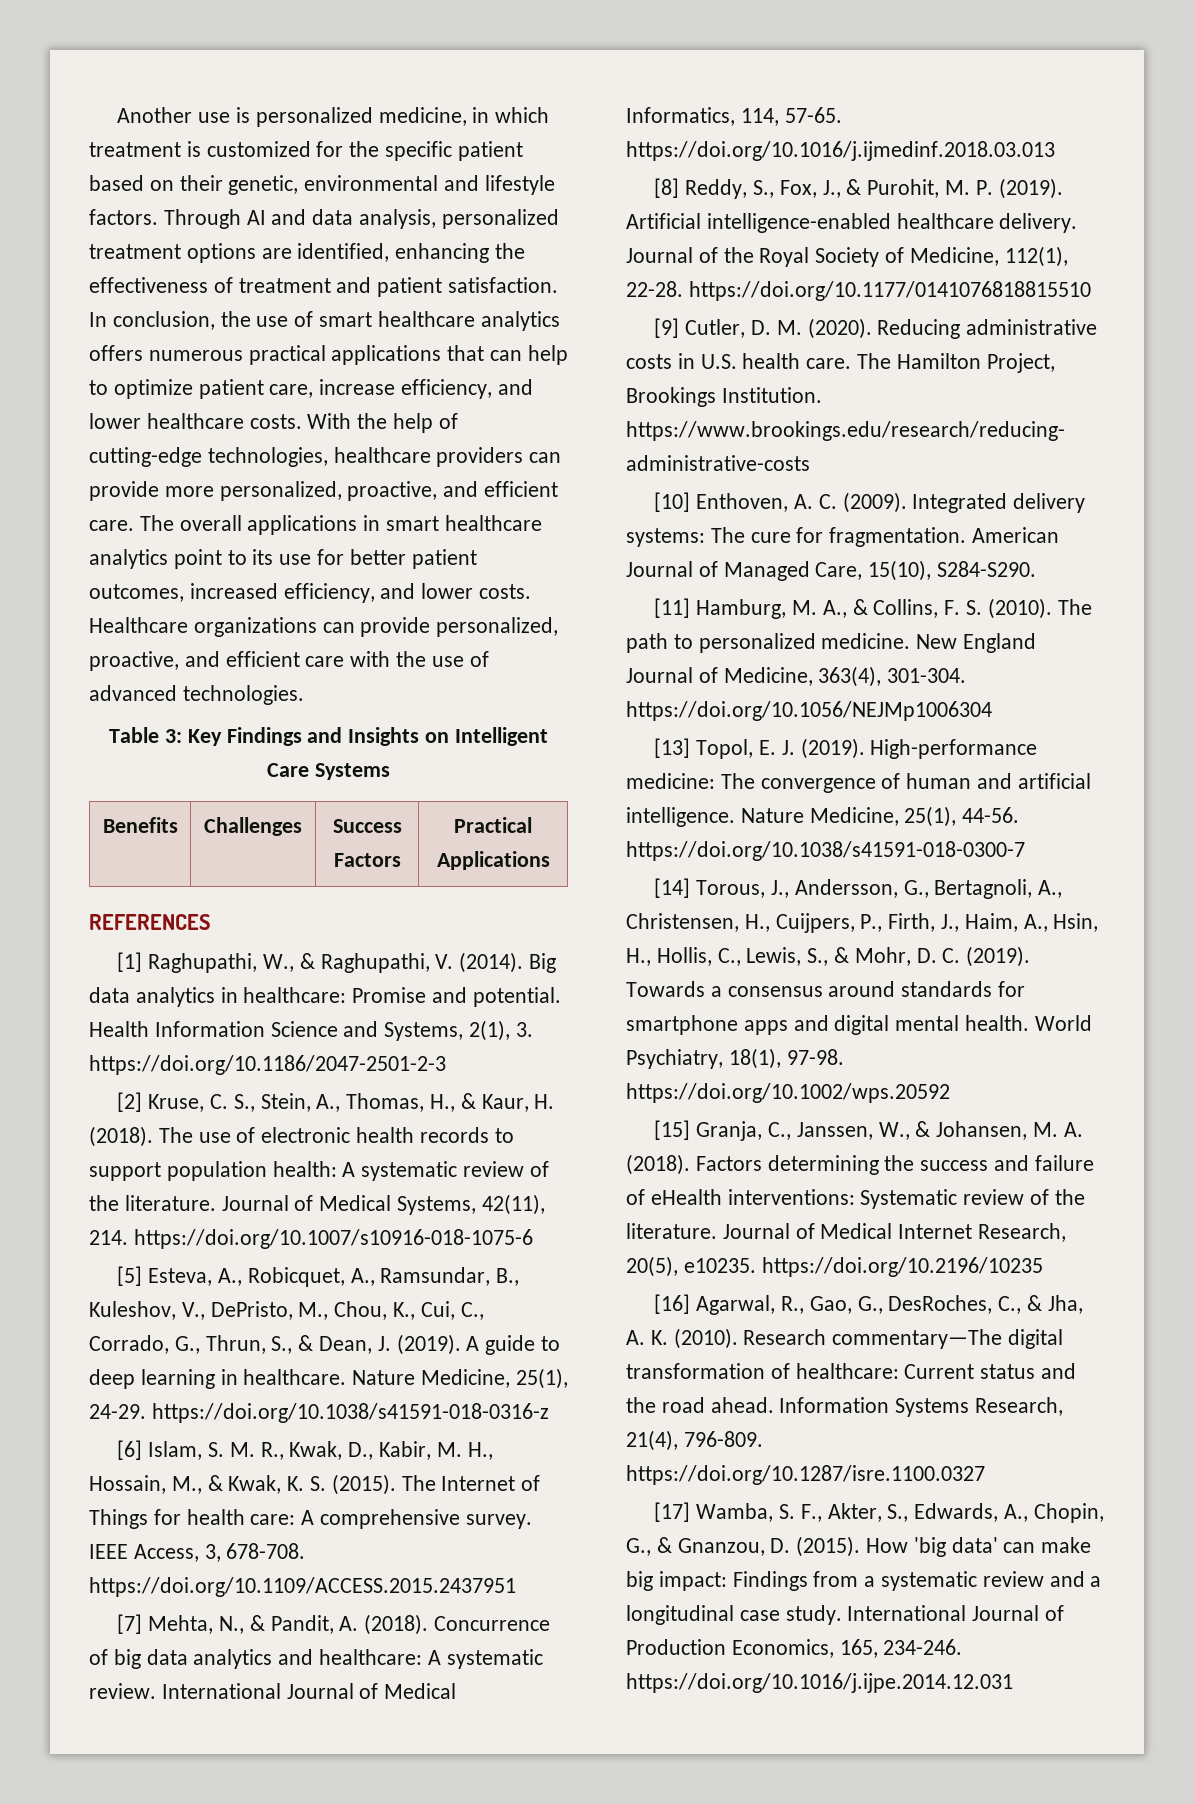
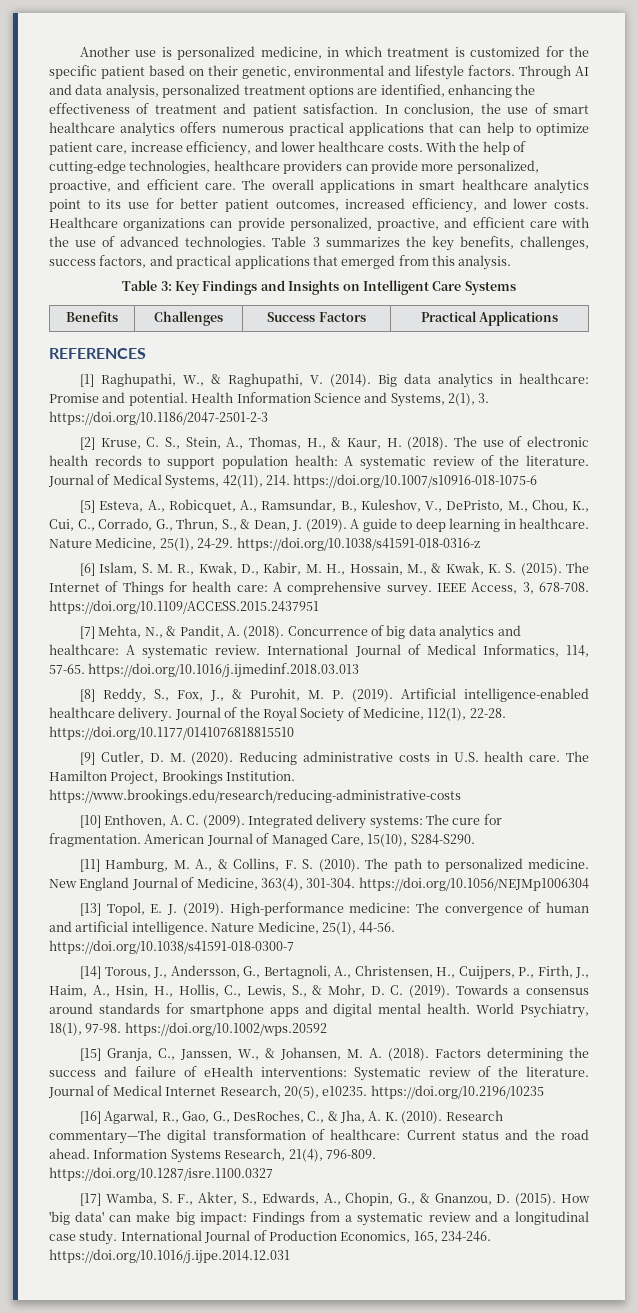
+ Table 3 summarizes the key benefits, challenges, success factors, and practical applications that emerged from this analysis.

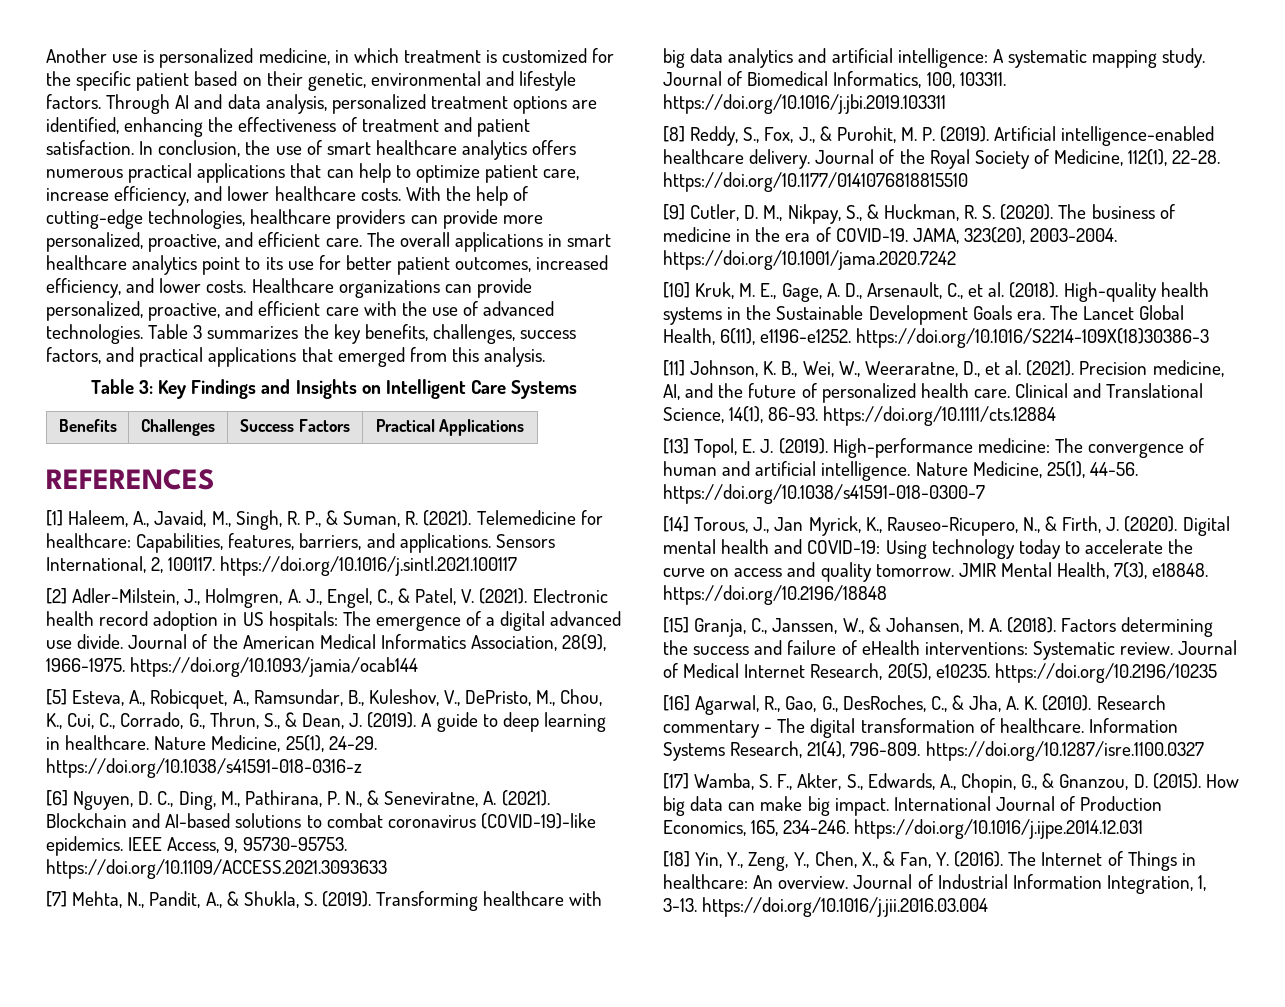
- [1] Raghupathi, W., & Raghupathi, V. (2014). Big data analytics in healthcare: Promise and potential. Health Information Science and Systems, 2(1), 3. https://doi.org/10.1186/2047-2501-2-3
- [2] Kruse, C. S., Stein, A., Thomas, H., & Kaur, H. (2018). The use of electronic health records to support population health: A systematic review of the literature. Journal of Medical Systems, 42(11), 214. https://doi.org/10.1007/s10916-018-1075-6
+ [1] Haleem, A., Javaid, M., Singh, R. P., & Suman, R. (2021). Telemedicine for healthcare: Capabilities, features, barriers, and applications. Sensors International, 2, 100117. https://doi.org/10.1016/j.sintl.2021.100117
+ [2] Adler-Milstein, J., Holmgren, A. J., Engel, C., & Patel, V. (2021). Electronic health record adoption in US hospitals: The emergence of a digital advanced use divide. Journal of the American Medical Informatics Association, 28(9), 1966-1975. https://doi.org/10.1093/jamia/ocab144
- [6] Islam, S. M. R., Kwak, D., Kabir, M. H., Hossain, M., & Kwak, K. S. (2015). The Internet of Things for health care: A comprehensive survey. IEEE Access, 3, 678-708. https://doi.org/10.1109/ACCESS.2015.2437951
- [7] Mehta, N., & Pandit, A. (2018). Concurrence of big data analytics and healthcare: A systematic review. International Journal of Medical Informatics, 114, 57-65. https://doi.org/10.1016/j.ijmedinf.2018.03.013
+ [6] Nguyen, D. C., Ding, M., Pathirana, P. N., & Seneviratne, A. (2021). Blockchain and AI-based solutions to combat coronavirus (COVID-19)-like epidemics. IEEE Access, 9, 95730-95753. https://doi.org/10.1109/ACCESS.2021.3093633
+ [7] Mehta, N., Pandit, A., & Shukla, S. (2019). Transforming healthcare with big data analytics and artificial intelligence: A systematic mapping study. Journal of Biomedical Informatics, 100, 103311. https://doi.org/10.1016/j.jbi.2019.103311
- [9] Cutler, D. M. (2020). Reducing administrative costs in U.S. health care. The Hamilton Project, Brookings Institution. https://www.brookings.edu/research/reducing-administrative-costs
- [10] Enthoven, A. C. (2009). Integrated delivery systems: The cure for fragmentation. American Journal of Managed Care, 15(10), S284-S290.
- [11] Hamburg, M. A., & Collins, F. S. (2010). The path to personalized medicine. New England Journal of Medicine, 363(4), 301-304. https://doi.org/10.1056/NEJMp1006304
+ [9] Cutler, D. M., Nikpay, S., & Huckman, R. S. (2020). The business of medicine in the era of COVID-19. JAMA, 323(20), 2003-2004. https://doi.org/10.1001/jama.2020.7242
+ [10] Kruk, M. E., Gage, A. D., Arsenault, C., et al. (2018). High-quality health systems in the Sustainable Development Goals era. The Lancet Global Health, 6(11), e1196-e1252. https://doi.org/10.1016/S2214-109X(18)30386-3
+ [11] Johnson, K. B., Wei, W., Weeraratne, D., et al. (2021). Precision medicine, AI, and the future of personalized health care. Clinical and Translational Science, 14(1), 86-93. https://doi.org/10.1111/cts.12884
- [14] Torous, J., Andersson, G., Bertagnoli, A., Christensen, H., Cuijpers, P., Firth, J., Haim, A., Hsin, H., Hollis, C., Lewis, S., & Mohr, D. C. (2019). Towards a consensus around standards for smartphone apps and digital mental health. World Psychiatry, 18(1), 97-98. https://doi.org/10.1002/wps.20592
+ [14] Torous, J., Jan Myrick, K., Rauseo-Ricupero, N., & Firth, J. (2020). Digital mental health and COVID-19: Using technology today to accelerate the curve on access and quality tomorrow. JMIR Mental Health, 7(3), e18848. https://doi.org/10.2196/18848
- Factors determining the success and failure of eHealth interventions: Systematic review of the literature.
+ Factors determining the success and failure of eHealth interventions: Systematic review.
- Research commentary—The digital transformation of healthcare: Current status and the road ahead.
+ Research commentary - The digital transformation of healthcare.
- How 'big data' can make big impact: Findings from a systematic review and a longitudinal case study.
+ How big data can make big impact.
+ [18] Yin, Y., Zeng, Y., Chen, X., & Fan, Y. (2016). The Internet of Things in healthcare: An overview. Journal of Industrial Information Integration, 1, 3-13. https://doi.org/10.1016/j.jii.2016.03.004

